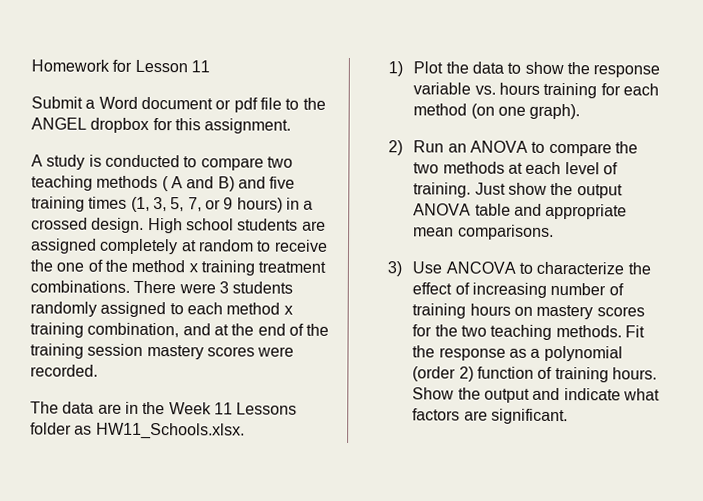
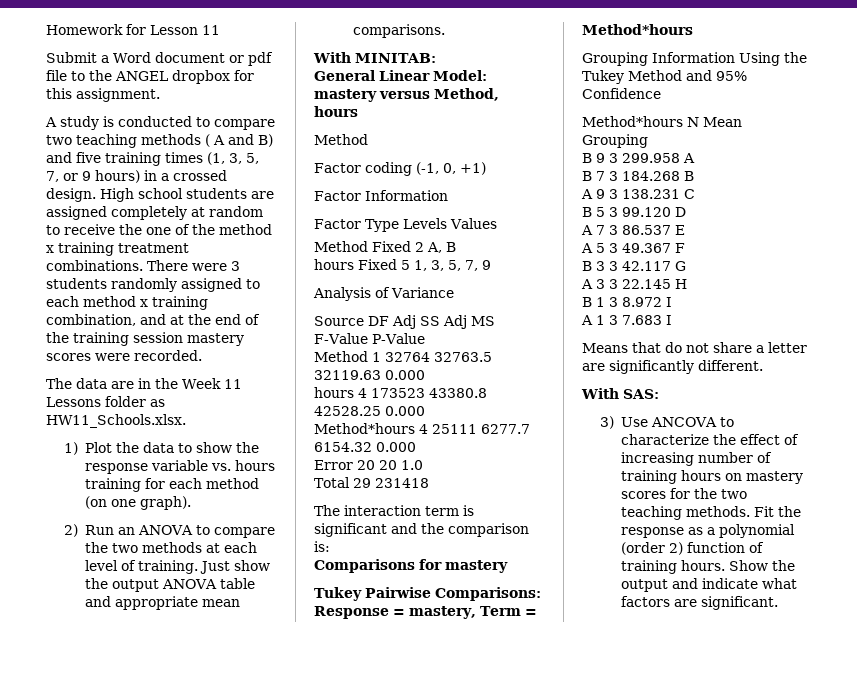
+ With MINITAB:
+ General Linear Model: mastery versus Method, hours
+ Method
+ Factor coding (-1, 0, +1)
+ Factor Information
+ Factor Type Levels Values
+ Method Fixed 2 A, B
+ hours Fixed 5 1, 3, 5, 7, 9
+ Analysis of Variance
+ Source DF Adj SS Adj MS F-Value P-Value
+ Method 1 32764 32763.5 32119.63 0.000
+ hours 4 173523 43380.8 42528.25 0.000
+ Method*hours 4 25111 6277.7 6154.32 0.000
+ Error 20 20 1.0
+ Total 29 231418
+ The interaction term is significant and the comparison is:
+ Comparisons for mastery
+ Tukey Pairwise Comparisons: Response = mastery, Term = Method*hours
+ Grouping Information Using the Tukey Method and 95% Confidence
+ Method*hours N Mean Grouping
+ B 9 3 299.958 A
+ B 7 3 184.268 B
+ A 9 3 138.231 C
+ B 5 3 99.120 D
+ A 7 3 86.537 E
+ A 5 3 49.367 F
+ B 3 3 42.117 G
+ A 3 3 22.145 H
+ B 1 3 8.972 I
+ A 1 3 7.683 I
+ Means that do not share a letter are significantly different.
+ With SAS:

